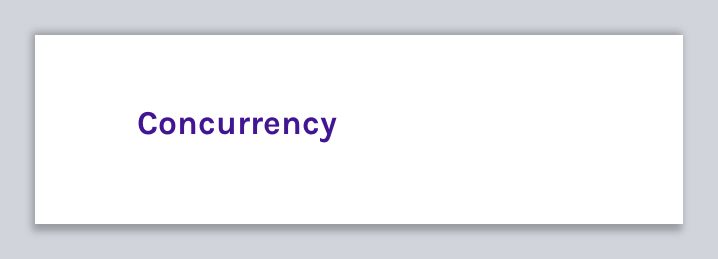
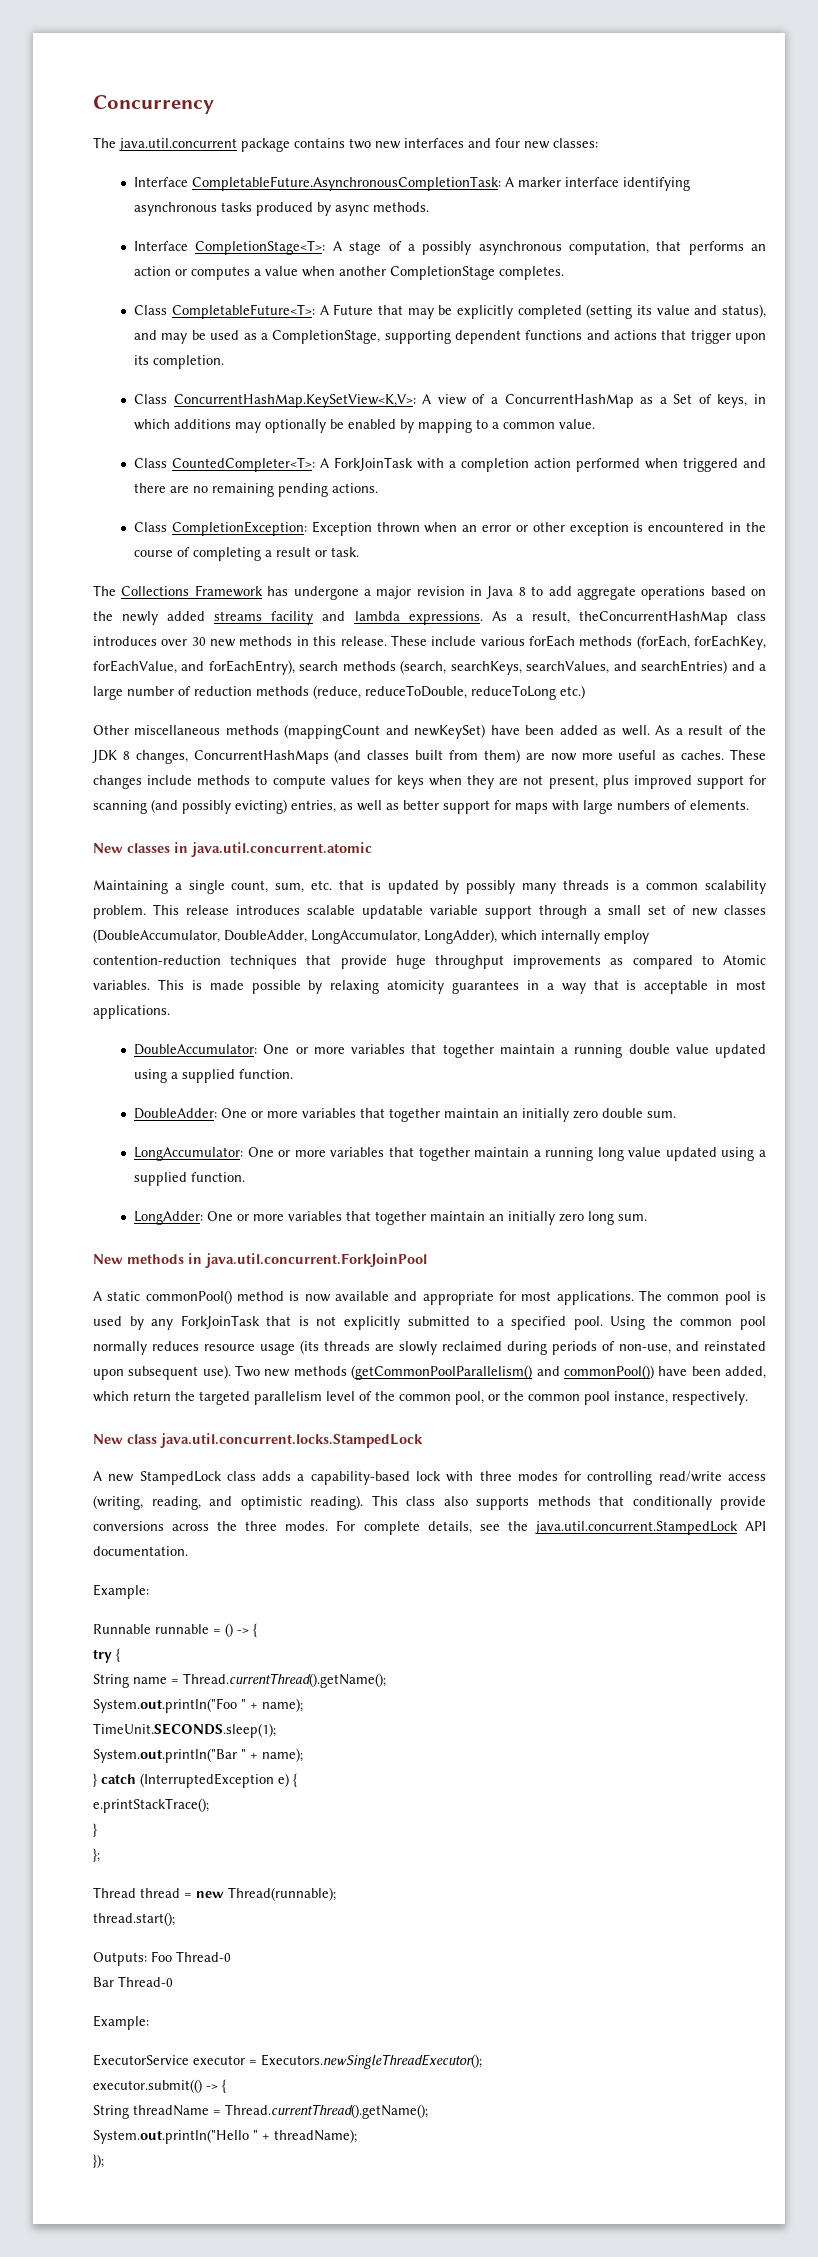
+ The java.util.concurrent package contains two new interfaces and four new classes:
+ Interface CompletableFuture.AsynchronousCompletionTask: A marker interface identifying asynchronous tasks produced by async methods.
+ Interface CompletionStage<T>: A stage of a possibly asynchronous computation, that performs an action or computes a value when another CompletionStage completes.
+ Class CompletableFuture<T>: A Future that may be explicitly completed (setting its value and status), and may be used as a CompletionStage, supporting dependent functions and actions that trigger upon its completion.
+ Class ConcurrentHashMap.KeySetView<K,V>: A view of a ConcurrentHashMap as a Set of keys, in which additions may optionally be enabled by mapping to a common value.
+ Class CountedCompleter<T>: A ForkJoinTask with a completion action performed when triggered and there are no remaining pending actions.
+ Class CompletionException: Exception thrown when an error or other exception is encountered in the course of completing a result or task.
+ The Collections Framework has undergone a major revision in Java 8 to add aggregate operations based on the newly added streams facility and lambda expressions. As a result, theConcurrentHashMap class introduces over 30 new methods in this release. These include various forEach methods (forEach, forEachKey, forEachValue, and forEachEntry), search methods (search, searchKeys, searchValues, and searchEntries) and a large number of reduction methods (reduce, reduceToDouble, reduceToLong etc.)
+ Other miscellaneous methods (mappingCount and newKeySet) have been added as well. As a result of the JDK 8 changes, ConcurrentHashMaps (and classes built from them) are now more useful as caches. These changes include methods to compute values for keys when they are not present, plus improved support for scanning (and possibly evicting) entries, as well as better support for maps with large numbers of elements.
+ New classes in java.util.concurrent.atomic
+ Maintaining a single count, sum, etc. that is updated by possibly many threads is a common scalability problem. This release introduces scalable updatable variable support through a small set of new classes (DoubleAccumulator, DoubleAdder, LongAccumulator, LongAdder), which internally employ contention-reduction techniques that provide huge throughput improvements as compared to Atomic variables. This is made possible by relaxing atomicity guarantees in a way that is acceptable in most applications.
+ DoubleAccumulator: One or more variables that together maintain a running double value updated using a supplied function.
+ DoubleAdder: One or more variables that together maintain an initially zero double sum.
+ LongAccumulator: One or more variables that together maintain a running long value updated using a supplied function.
+ LongAdder: One or more variables that together maintain an initially zero long sum.
+ New methods in java.util.concurrent.ForkJoinPool
+ A static commonPool() method is now available and appropriate for most applications. The common pool is used by any ForkJoinTask that is not explicitly submitted to a specified pool. Using the common pool normally reduces resource usage (its threads are slowly reclaimed during periods of non-use, and reinstated upon subsequent use). Two new methods (getCommonPoolParallelism() and commonPool()) have been added, which return the targeted parallelism level of the common pool, or the common pool instance, respectively.
+ New class java.util.concurrent.locks.StampedLock
+ A new StampedLock class adds a capability-based lock with three modes for controlling read/write access (writing, reading, and optimistic reading). This class also supports methods that conditionally provide conversions across the three modes. For complete details, see the java.util.concurrent.StampedLock API documentation.
+ Example:
+ Runnable runnable = () -> {
+ try {
+ String name = Thread.currentThread().getName();
+ System.out.println("Foo " + name);
+ TimeUnit.SECONDS.sleep(1);
+ System.out.println("Bar " + name);
+ } catch (InterruptedException e) {
+ e.printStackTrace();
+ }
+ };
+ Thread thread = new Thread(runnable);
+ thread.start();
+ Outputs: Foo Thread-0
+ Bar Thread-0
+ Example:
+ ExecutorService executor = Executors.newSingleThreadExecutor();
+ executor.submit(() -> {
+ String threadName = Thread.currentThread().getName();
+ System.out.println("Hello " + threadName);
+ });

